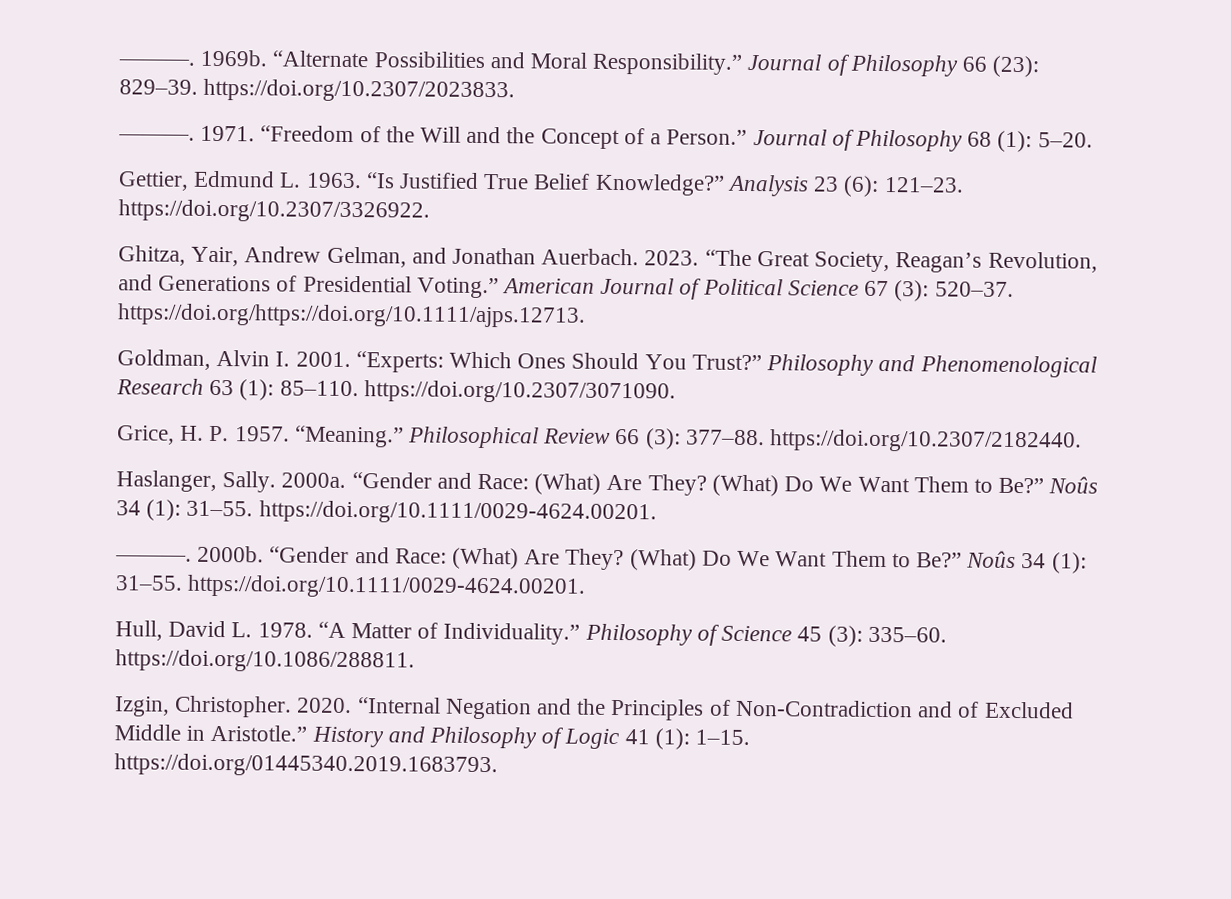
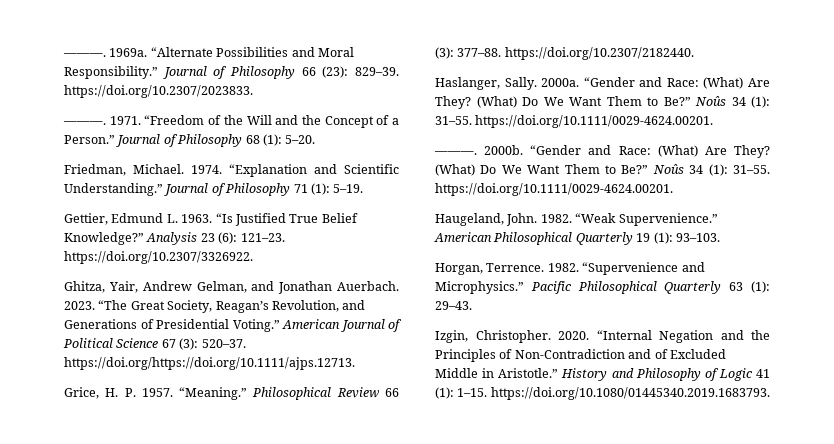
- ———. 1969b.
+ ———. 1969a.
+ Friedman, Michael. 1974. “Explanation and Scientific Understanding.” Journal of Philosophy 71 (1): 5–19.
- Goldman, Alvin I. 2001. “Experts: Which Ones Should You Trust?” Philosophy and Phenomenological Research 63 (1): 85–110. https://doi.org/10.2307/3071090.
- Hull, David L. 1978. “A Matter of Individuality.” Philosophy of Science 45 (3): 335–60. https://doi.org/10.1086/288811.
+ Haugeland, John. 1982. “Weak Supervenience.” American Philosophical Quarterly 19 (1): 93–103.
+ Horgan, Terrence. 1982. “Supervenience and Microphysics.” Pacific Philosophical Quarterly 63 (1): 29–43.
- History and Philosophy of Logic 41 (1): 1–15. https://doi.org/01445340.2019.1683793.
+ History and Philosophy of Logic 41 (1): 1–15. https://doi.org/10.1080/01445340.2019.1683793.

